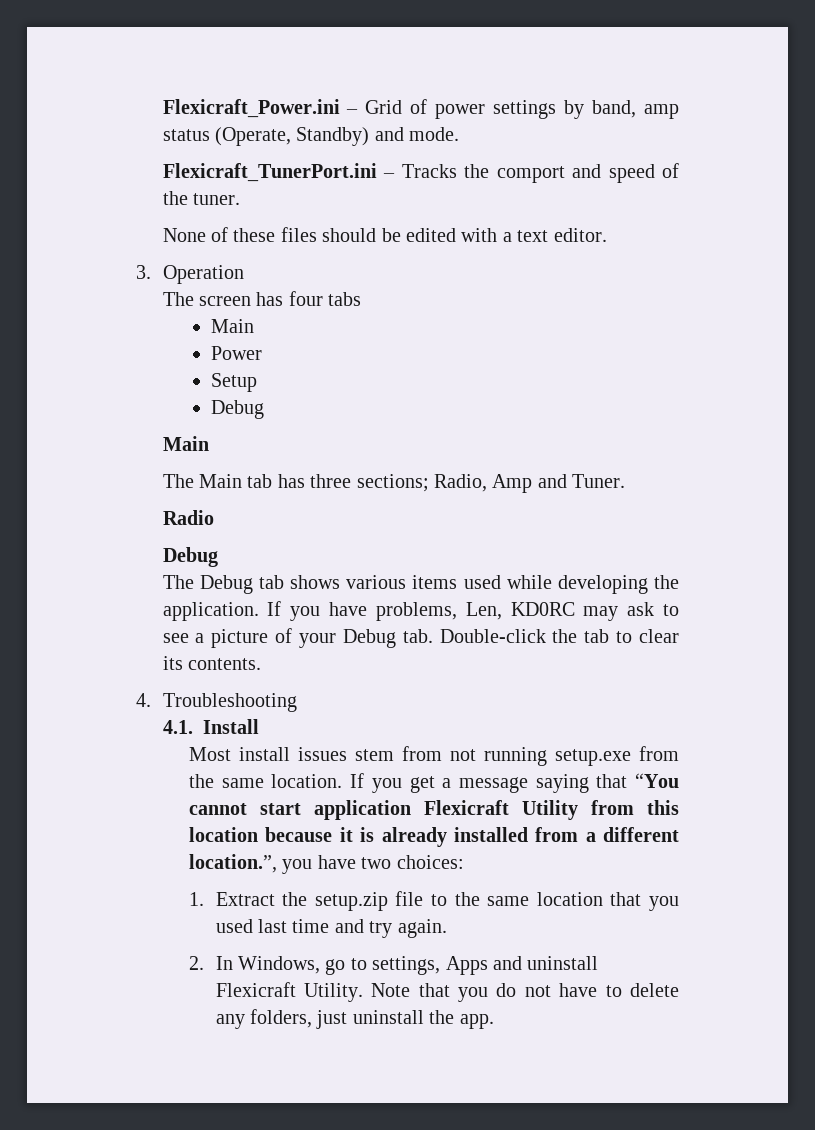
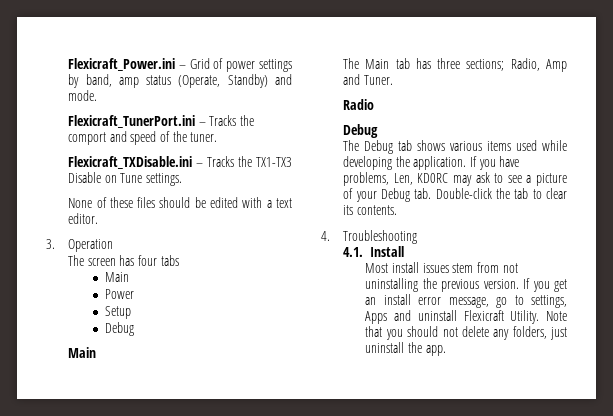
+ Flexicraft_TXDisable.ini – Tracks the TX1-TX3 Disable on Tune settings.
- Most install issues stem from not running setup.exe from the same location. If you get a message saying that “You cannot start application Flexicraft Utility from this location because it is already installed from a different location.”, you have two choices:
- 1. Extract the setup.zip file to the same location that you used last time and try again.
- 2. In Windows, go to settings, Apps and uninstall Flexicraft Utility.
+ Most install issues stem from not uninstalling the previous version. If you get an install error message, go to settings, Apps and uninstall Flexicraft Utility.
- Note that you do not have to delete any folders, just uninstall the app.
+ Note that you should not delete any folders, just uninstall the app.

